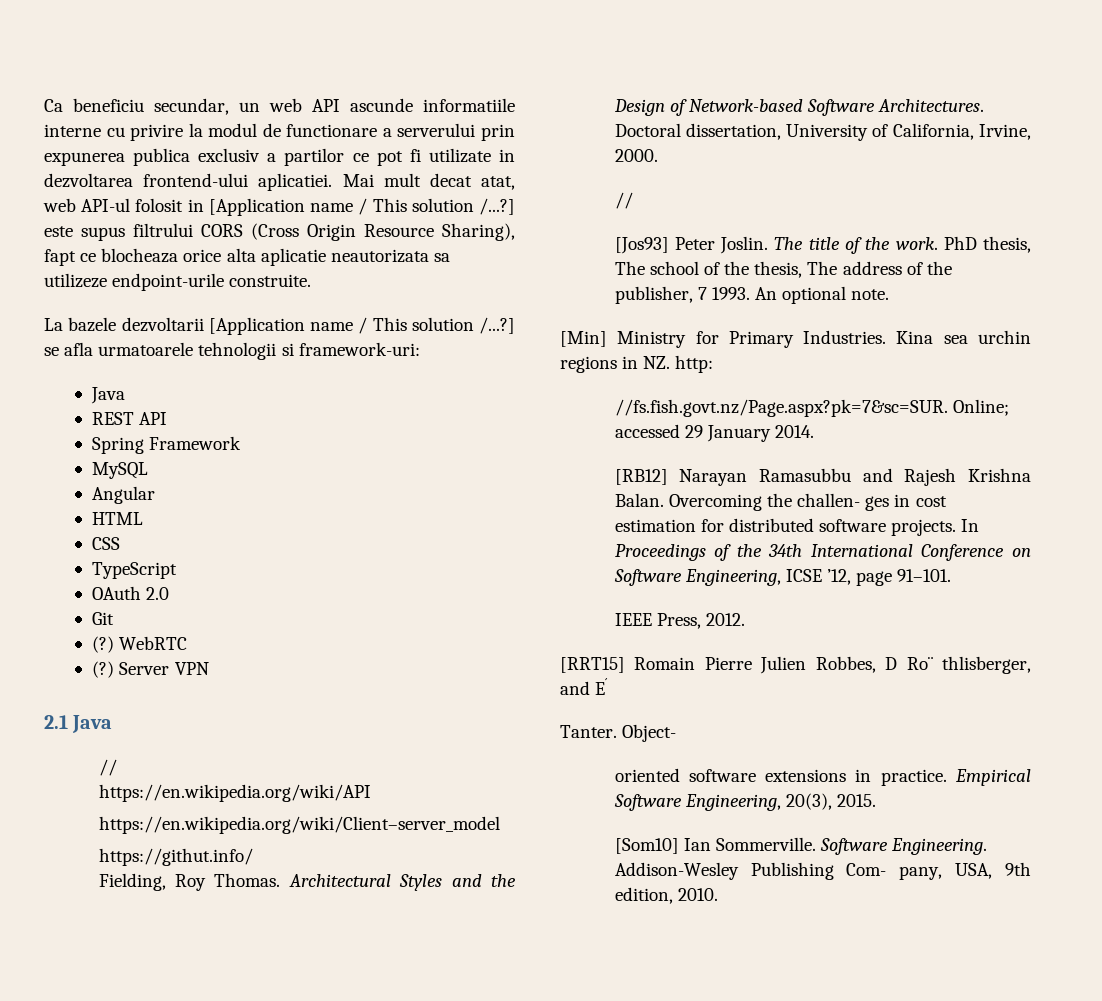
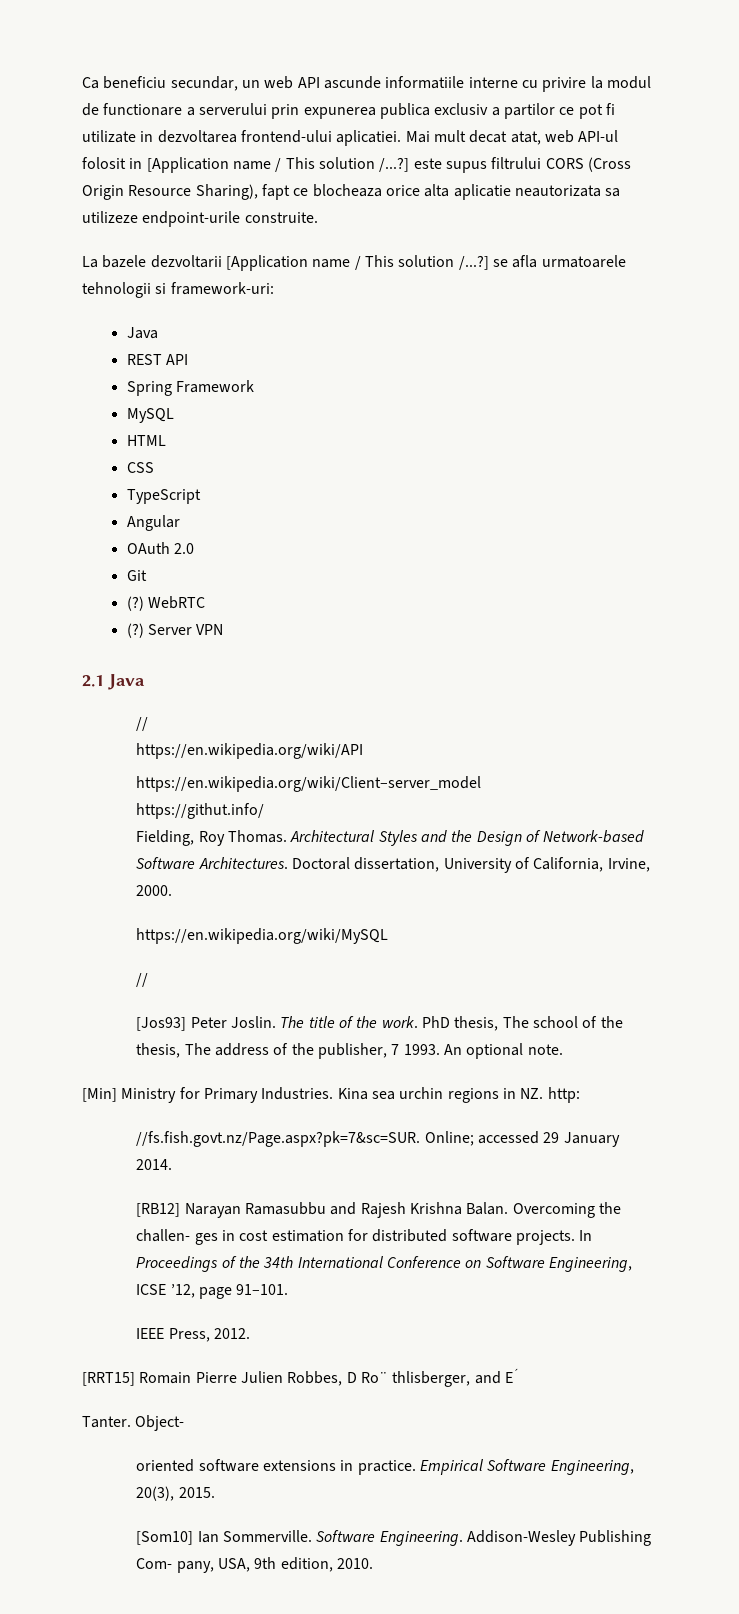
- Angular
+ Angular
+ https://en.wikipedia.org/wiki/MySQL

